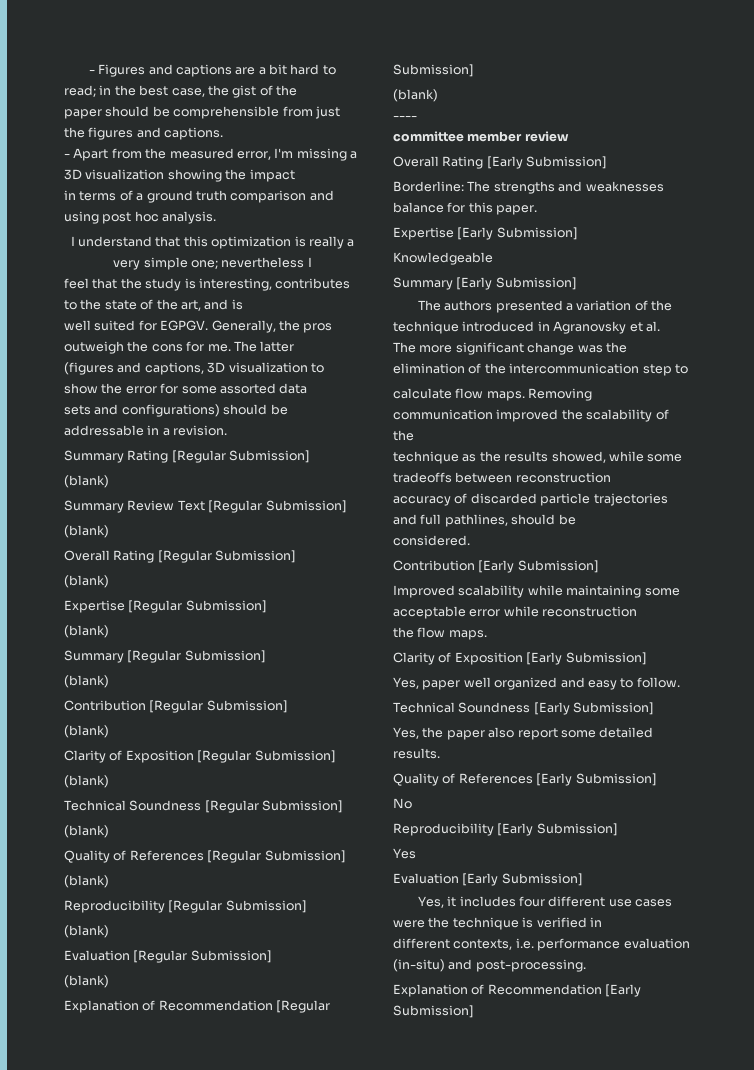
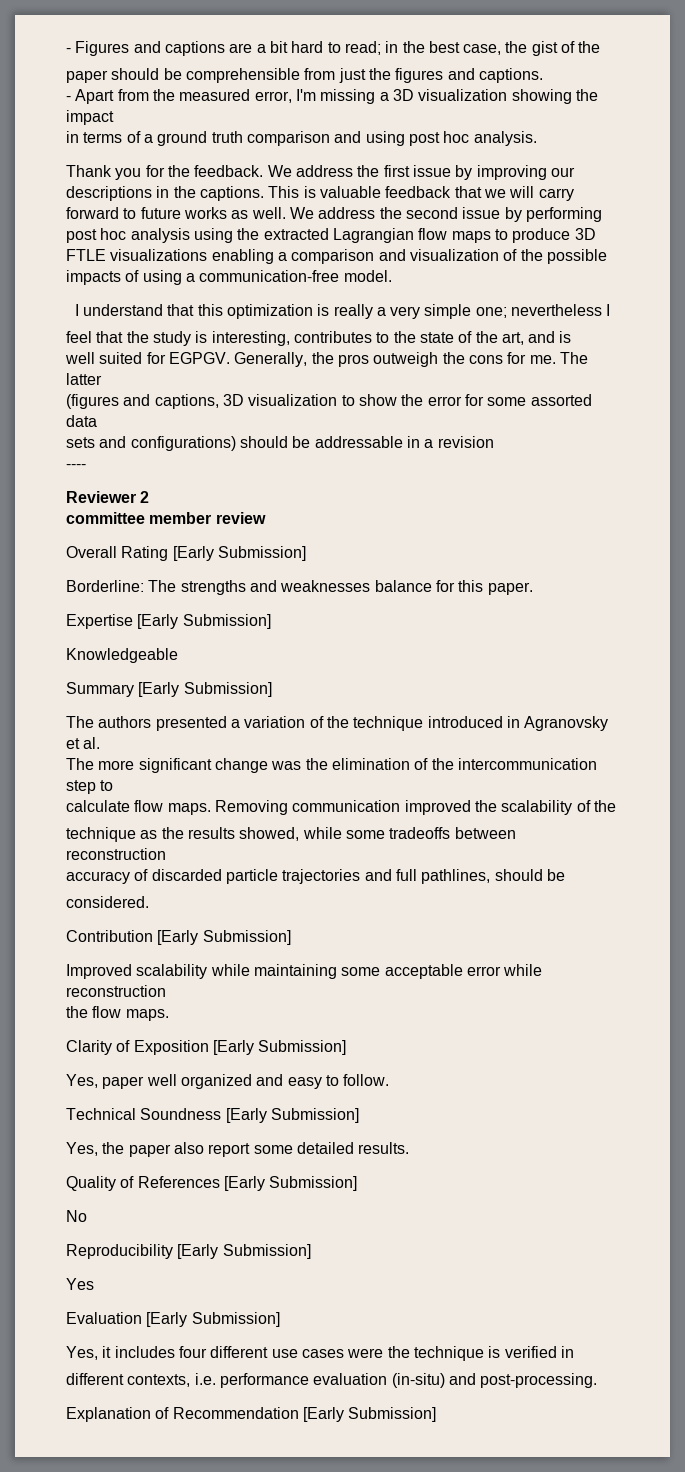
+ Thank you for the feedback. We address the first issue by improving our descriptions in the captions. This is valuable feedback that we will carry forward to future works as well. We address the second issue by performing post hoc analysis using the extracted Lagrangian flow maps to produce 3D FTLE visualizations enabling a comparison and visualization of the possible impacts of using a communication-free model.
- sets and configurations) should be addressable in a revision.
- Summary Rating [Regular Submission]
- (blank)
- Summary Review Text [Regular Submission]
- (blank)
- Overall Rating [Regular Submission]
- (blank)
- Expertise [Regular Submission]
- (blank)
- Summary [Regular Submission]
- (blank)
- Contribution [Regular Submission]
- (blank)
- Clarity of Exposition [Regular Submission]
- (blank)
- Technical Soundness [Regular Submission]
- (blank)
- Quality of References [Regular Submission]
- (blank)
- Reproducibility [Regular Submission]
- (blank)
- Evaluation [Regular Submission]
- (blank)
- Explanation of Recommendation [Regular Submission]
- (blank)
+ sets and configurations) should be addressable in a revision
+ Reviewer 2

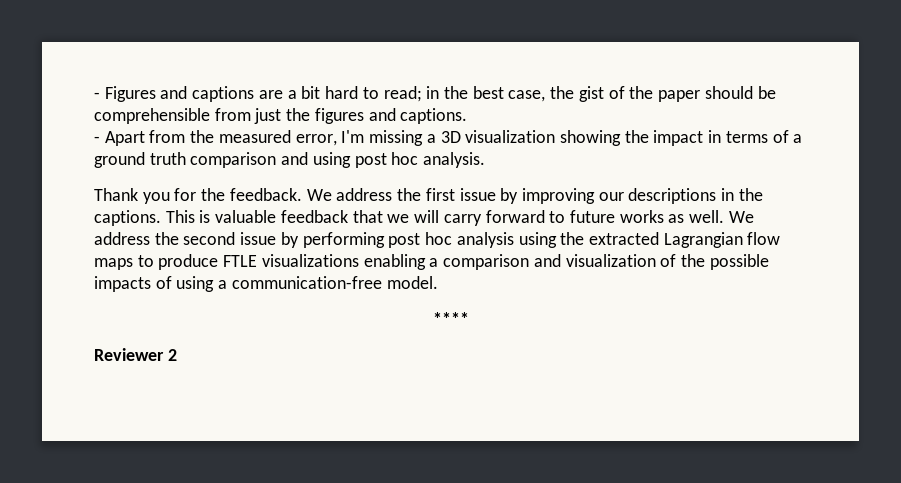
- - Figures and captions are a bit hard to read; in the best case, the gist of the
- paper should be comprehensible from just the figures and captions.
+ - Figures and captions are a bit hard to read; in the best case, the gist of the paper should be comprehensible from just the figures and captions.
- - Apart from the measured error, I'm missing a 3D visualization showing the impact
- in terms of a ground truth comparison and using post hoc analysis.
+ - Apart from the measured error, I'm missing a 3D visualization showing the impact in terms of a ground truth comparison and using post hoc analysis.
- We address the second issue by performing post hoc analysis using the extracted Lagrangian flow maps to produce 3D FTLE visualizations enabling a comparison and visualization of the possible impacts of using a communication-free model.
+ We address the second issue by performing post hoc analysis using the extracted Lagrangian flow maps to produce FTLE visualizations enabling a comparison and visualization of the possible impacts of using a communication-free model.
- I understand that this optimization is really a very simple one; nevertheless I
- feel that the study is interesting, contributes to the state of the art, and is
- well suited for EGPGV. Generally, the pros outweigh the cons for me. The latter
- (figures and captions, 3D visualization to show the error for some assorted data
- sets and configurations) should be addressable in a revision
- ----
+ ****
  Reviewer 2
- committee member review
- Overall Rating [Early Submission]
- Borderline: The strengths and weaknesses balance for this paper.
- Expertise [Early Submission]
- Knowledgeable
- Summary [Early Submission]
- The authors presented a variation of the technique introduced in Agranovsky et al.
- The more significant change was the elimination of the intercommunication step to
- calculate flow maps. Removing communication improved the scalability of the
- technique as the results showed, while some tradeoffs between reconstruction
- accuracy of discarded particle trajectories and full pathlines, should be
- considered.
- Contribution [Early Submission]
- Improved scalability while maintaining some acceptable error while reconstruction
- the flow maps.
- Clarity of Exposition [Early Submission]
- Yes, paper well organized and easy to follow.
- Technical Soundness [Early Submission]
- Yes, the paper also report some detailed results.
- Quality of References [Early Submission]
- No
- Reproducibility [Early Submission]
- Yes
- Evaluation [Early Submission]
- Yes, it includes four different use cases were the technique is verified in
- different contexts, i.e. performance evaluation (in-situ) and post-processing.
- Explanation of Recommendation [Early Submission]

